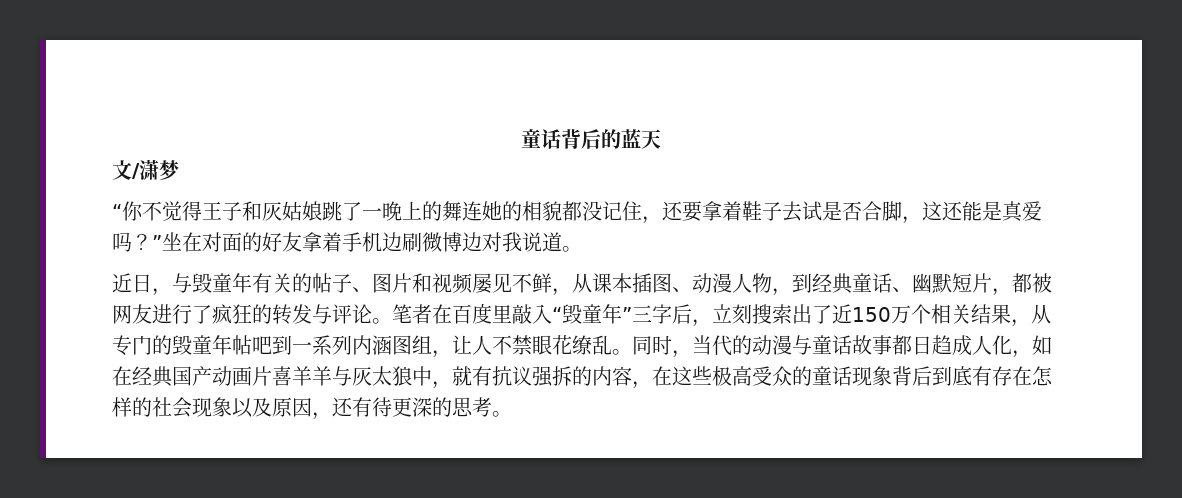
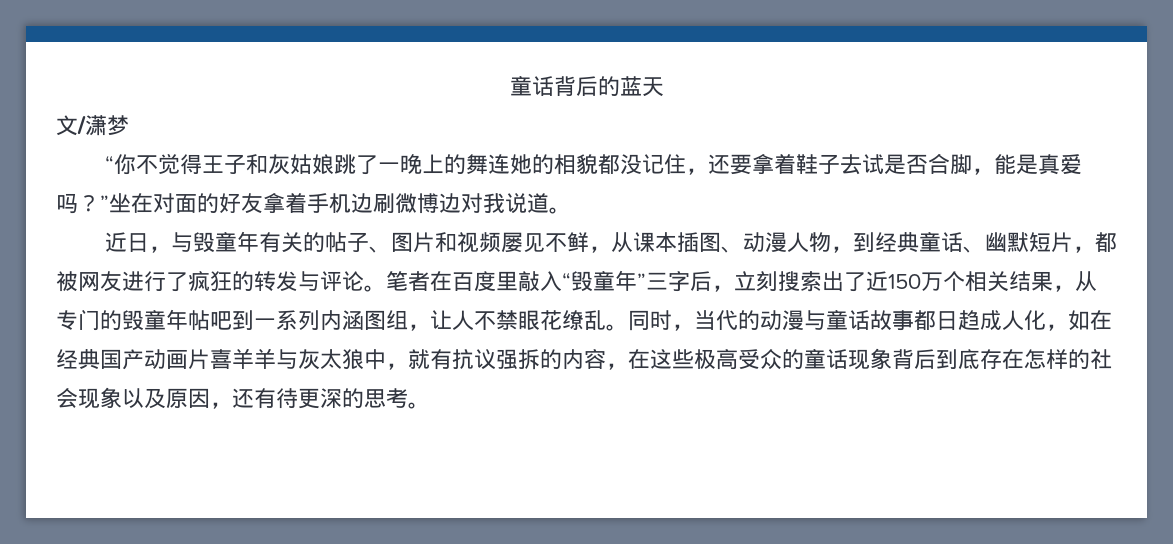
- “你不觉得王子和灰姑娘跳了一晚上的舞连她的相貌都没记住，还要拿着鞋子去试是否合脚，这还能是真爱吗？”坐在对面的好友拿着手机边刷微博边对我说道。
+ “你不觉得王子和灰姑娘跳了一晚上的舞连她的相貌都没记住，还要拿着鞋子去试是否合脚，能是真爱吗？”坐在对面的好友拿着手机边刷微博边对我说道。
- 同时，当代的动漫与童话故事都日趋成人化，如在经典国产动画片喜羊羊与灰太狼中，就有抗议强拆的内容，在这些极高受众的童话现象背后到底有存在怎样的社会现象以及原因，还有待更深的思考。
+ 同时，当代的动漫与童话故事都日趋成人化，如在经典国产动画片喜羊羊与灰太狼中，就有抗议强拆的内容，在这些极高受众的童话现象背后到底存在怎样的社会现象以及原因，还有待更深的思考。

